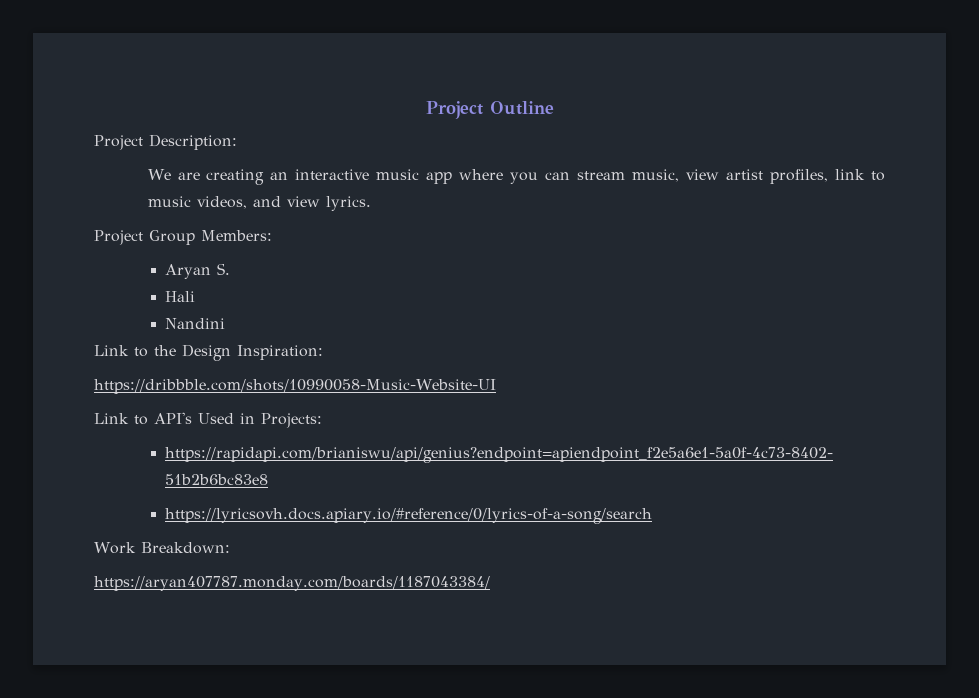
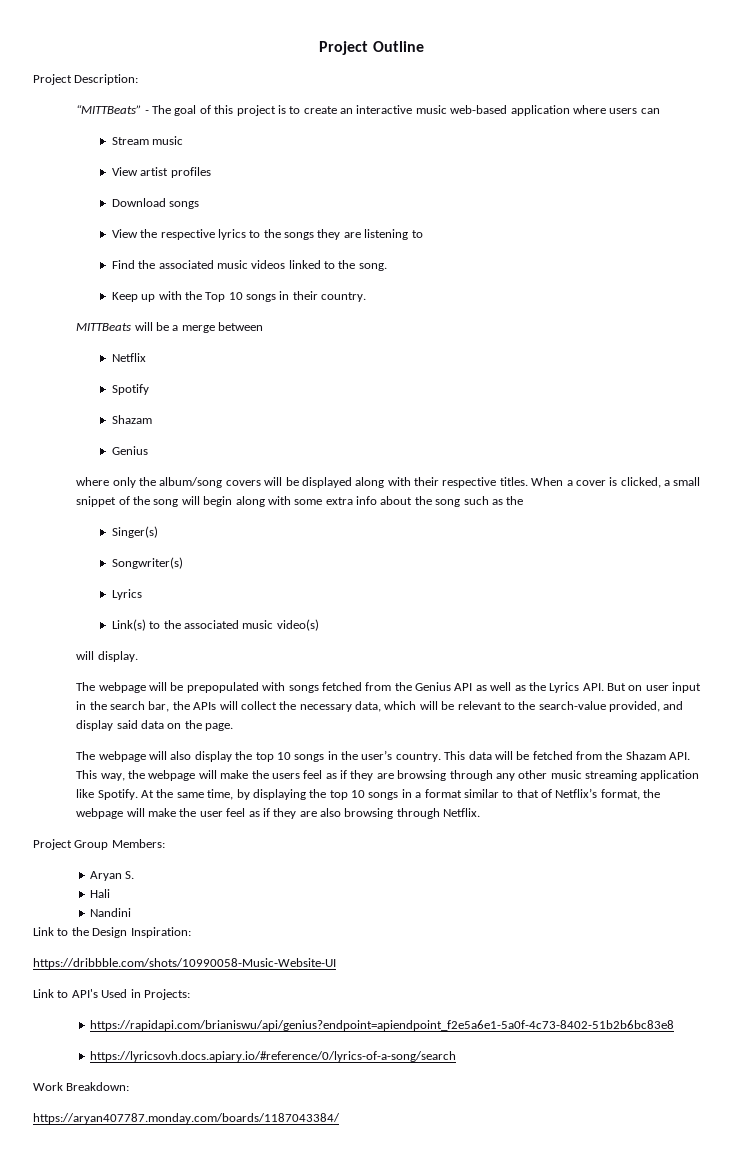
- We are creating an interactive music app where you can stream music, view artist profiles, link to music videos, and view lyrics.
+ “MITTBeats” - The goal of this project is to create an interactive music web-based application where users can
+ Stream music
+ View artist profiles
+ Download songs
+ View the respective lyrics to the songs they are listening to
+ Find the associated music videos linked to the song.
+ Keep up with the Top 10 songs in their country.
+ MITTBeats will be a merge between
+ Netflix
+ Spotify
+ Shazam
+ Genius
+ where only the album/song covers will be displayed along with their respective titles. When a cover is clicked, a small snippet of the song will begin along with some extra info about the song such as the
+ Singer(s)
+ Songwriter(s)
+ Lyrics
+ Link(s) to the associated music video(s)
+ will display.
+ The webpage will be prepopulated with songs fetched from the Genius API as well as the Lyrics API. But on user input in the search bar, the APIs will collect the necessary data, which will be relevant to the search-value provided, and display said data on the page.
+ The webpage will also display the top 10 songs in the user’s country. This data will be fetched from the Shazam API. This way, the webpage will make the users feel as if they are browsing through any other music streaming application like Spotify. At the same time, by displaying the top 10 songs in a format similar to that of Netflix’s format, the webpage will make the user feel as if they are also browsing through Netflix.

